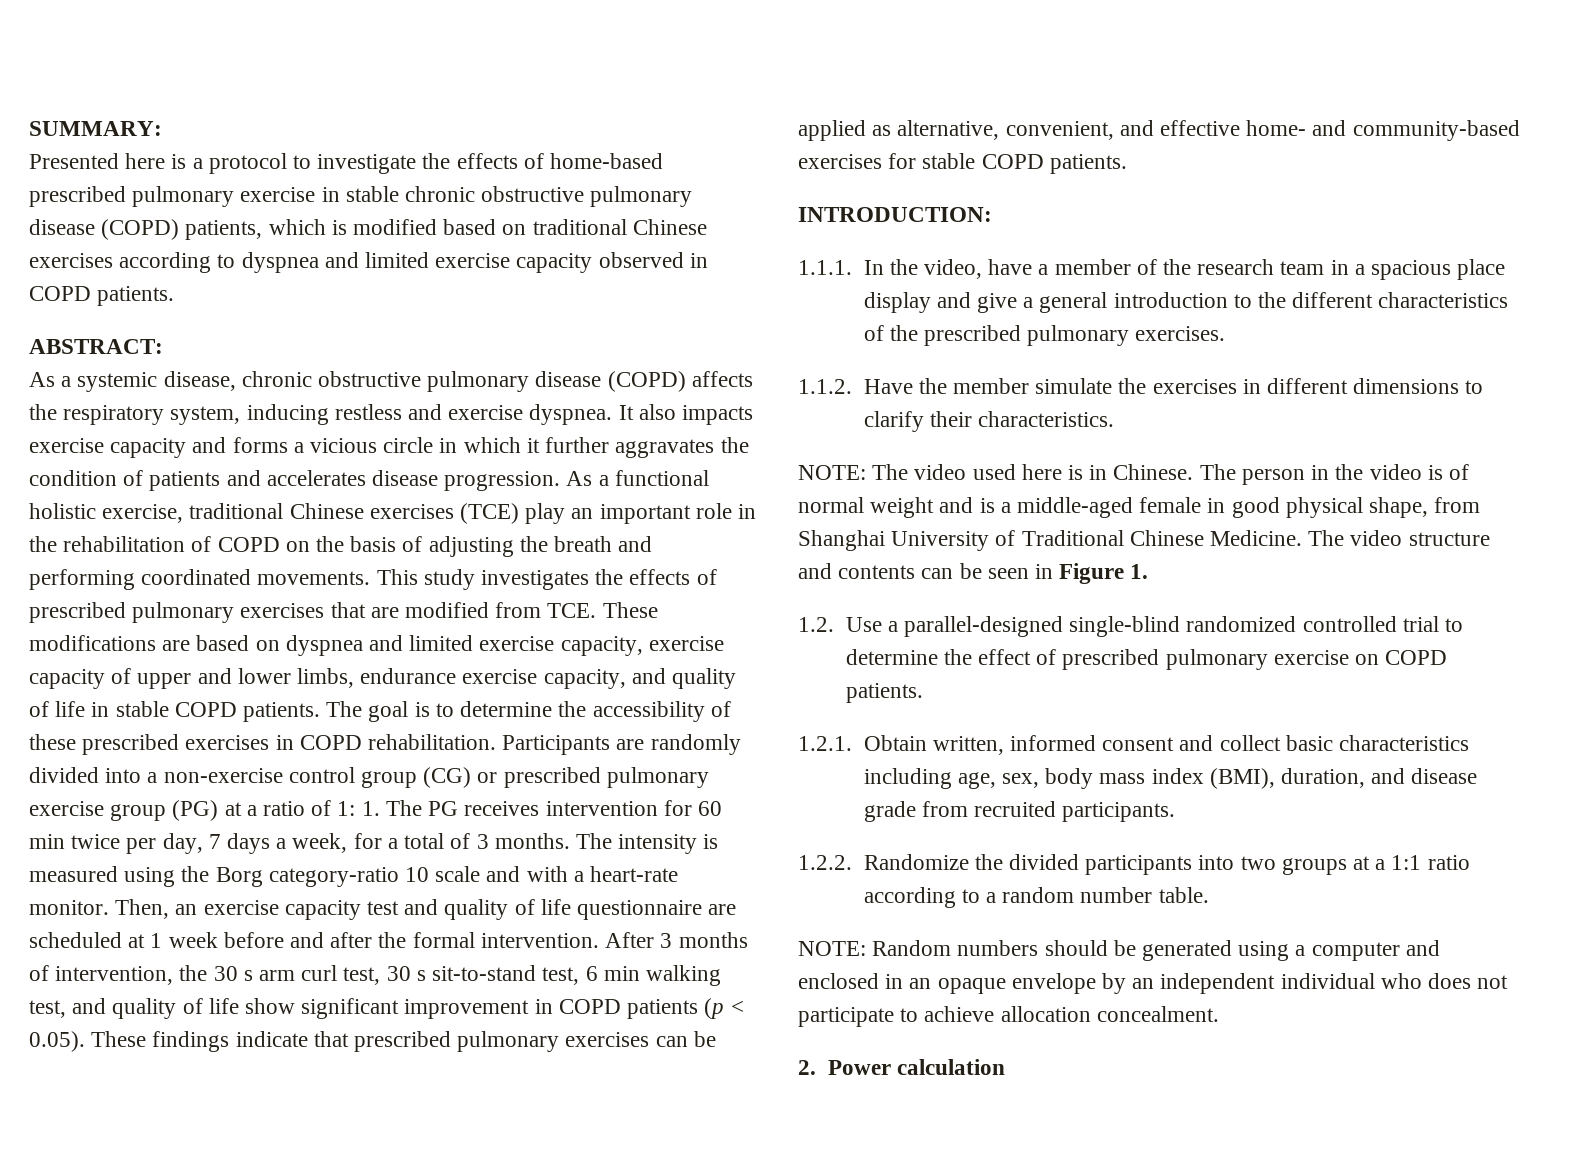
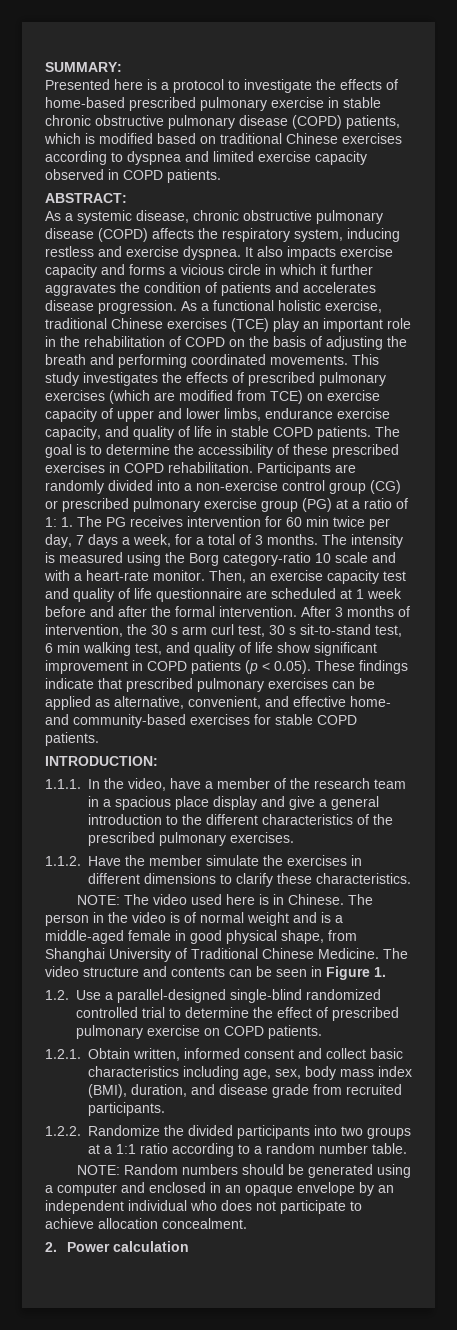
- This study investigates the effects of prescribed pulmonary exercises that are modified from TCE. These modifications are based on dyspnea and limited exercise capacity, exercise capacity of upper and lower limbs, endurance exercise capacity, and quality of life in stable COPD patients.
+ This study investigates the effects of prescribed pulmonary exercises (which are modified from TCE) on exercise capacity of upper and lower limbs, endurance exercise capacity, and quality of life in stable COPD patients.
- 1.1.2. Have the member simulate the exercises in different dimensions to clarify their characteristics.
+ 1.1.2. Have the member simulate the exercises in different dimensions to clarify these characteristics.

